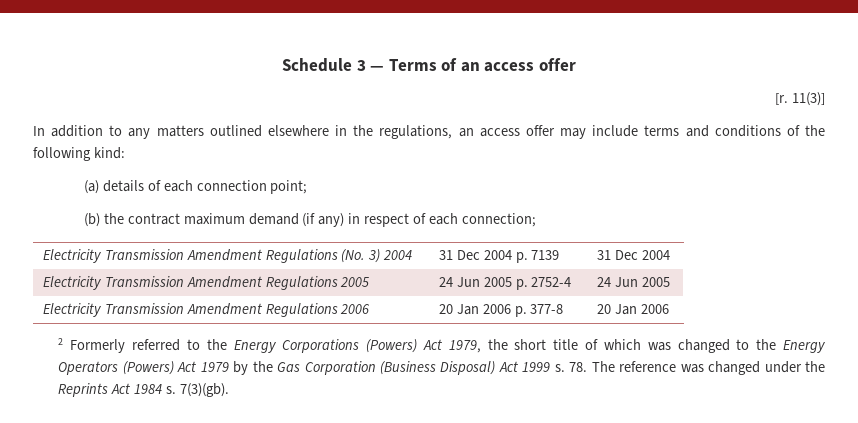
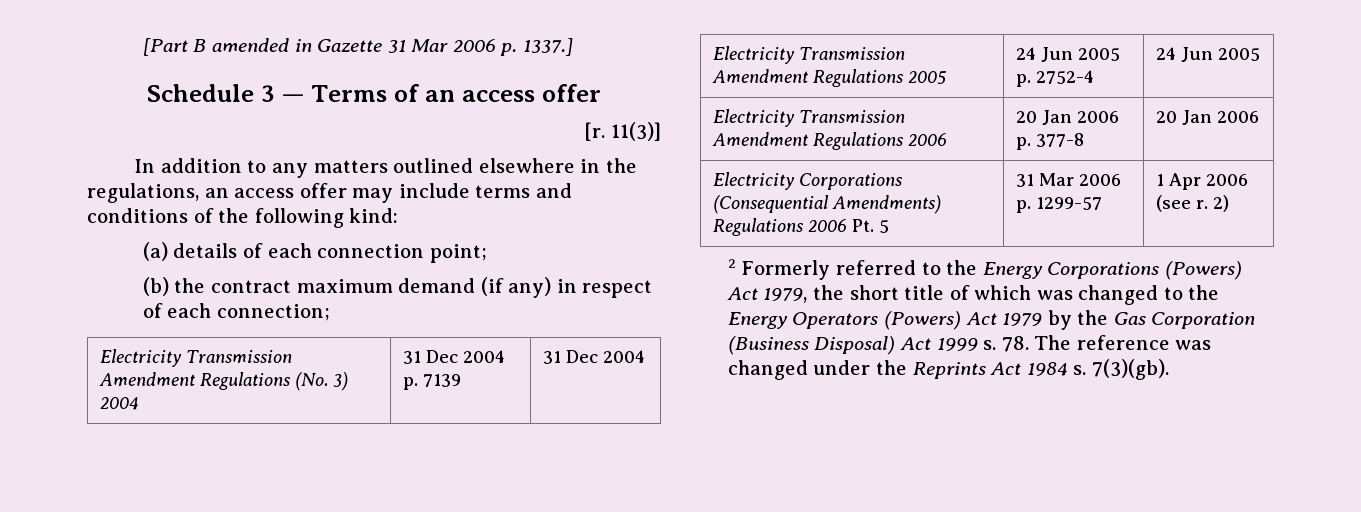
+ [Part B amended in Gazette 31 Mar 2006 p. 1337.]
+ Electricity Corporations (Consequential Amendments) Regulations 2006 Pt. 5 | 31 Mar 2006 p. 1299-57 | 1 Apr 2006 (see r. 2)

